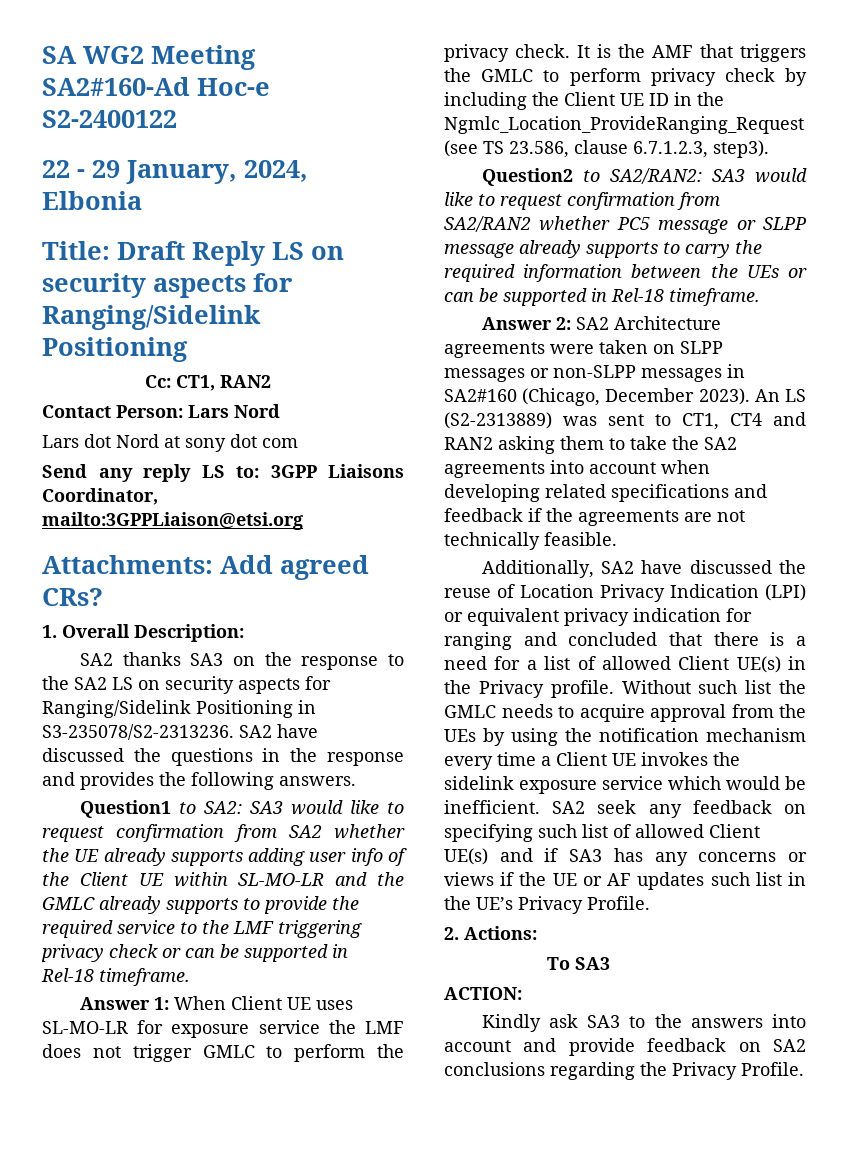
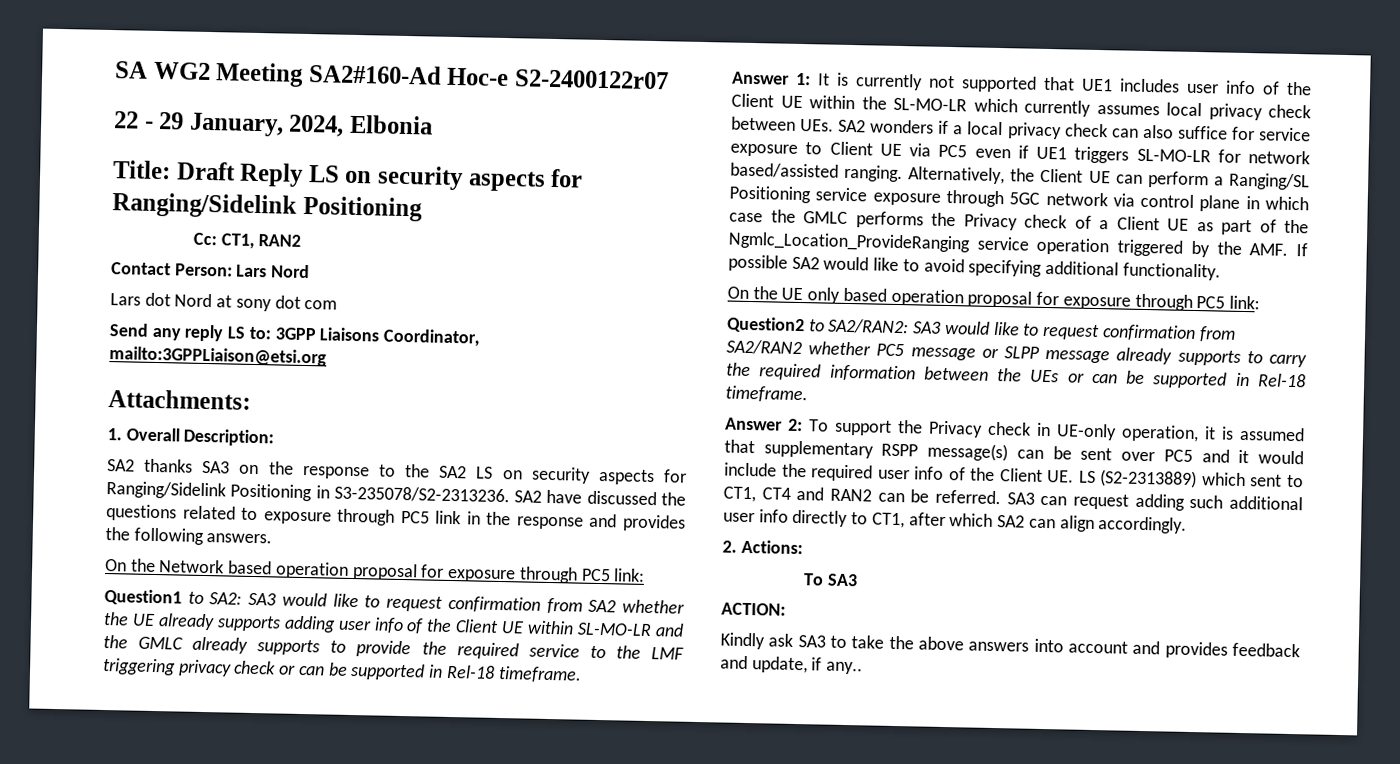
- SA WG2 Meeting SA2#160-Ad Hoc-e S2-2400122
+ SA WG2 Meeting SA2#160-Ad Hoc-e S2-2400122r07
- Attachments: Add agreed CRs?
+ Attachments:
- SA2 have discussed the questions in the response and provides the following answers.
+ SA2 have discussed the questions related to exposure through PC5 link in the response and provides the following answers.
+ On the Network based operation proposal for exposure through PC5 link:
- Answer 1: When Client UE uses SL-MO-LR for exposure service the LMF does not trigger GMLC to perform the privacy check. It is the AMF that triggers the GMLC to perform privacy check by including the Client UE ID in the Ngmlc_Location_ProvideRanging_Request (see TS 23.586, clause 6.7.1.2.3, step3).
+ Answer 1: It is currently not supported that UE1 includes user info of the Client UE within the SL-MO-LR which currently assumes local privacy check between UEs. SA2 wonders if a local privacy check can also suffice for service exposure to Client UE via PC5 even if UE1 triggers SL-MO-LR for network based/assisted ranging. Alternatively, the Client UE can perform a Ranging/SL Positioning service exposure through 5GC network via control plane in which case the GMLC performs the Privacy check of a Client UE as part of the Ngmlc_Location_ProvideRanging service operation triggered by the AMF. If possible SA2 would like to avoid specifying additional functionality.
+ On the UE only based operation proposal for exposure through PC5 link:
- Answer 2: SA2 Architecture agreements were taken on SLPP messages or non-SLPP messages in SA2#160 (Chicago, December 2023). An LS (S2-2313889) was sent to CT1, CT4 and RAN2 asking them to take the SA2 agreements into account when developing related specifications and feedback if the agreements are not technically feasible.
- Additionally, SA2 have discussed the reuse of Location Privacy Indication (LPI) or equivalent privacy indication for ranging and concluded that there is a need for a list of allowed Client UE(s) in the Privacy profile. Without such list the GMLC needs to acquire approval from the UEs by using the notification mechanism every time a Client UE invokes the sidelink exposure service which would be inefficient. SA2 seek any feedback on specifying such list of allowed Client UE(s) and if SA3 has any concerns or views if the UE or AF updates such list in the UE’s Privacy Profile.
+ Answer 2: To support the Privacy check in UE-only operation, it is assumed that supplementary RSPP message(s) can be sent over PC5 and it would include the required user info of the Client UE. LS (S2-2313889) which sent to CT1, CT4 and RAN2 can be referred. SA3 can request adding such additional user info directly to CT1, after which SA2 can align accordingly.
- Kindly ask SA3 to the answers into account and provide feedback on SA2 conclusions regarding the Privacy Profile.
+ Kindly ask SA3 to take the above answers into account and provides feedback and update, if any..

